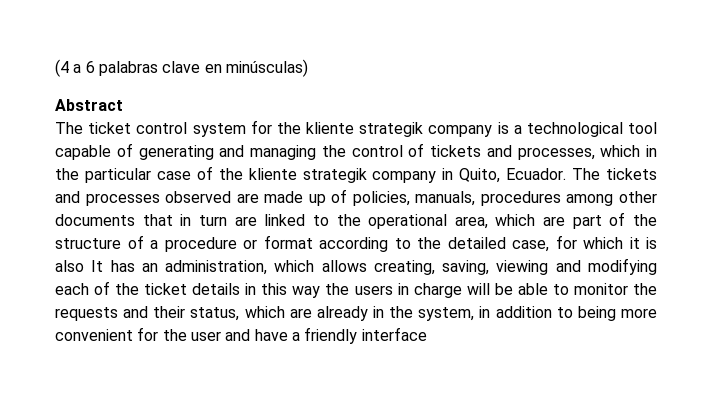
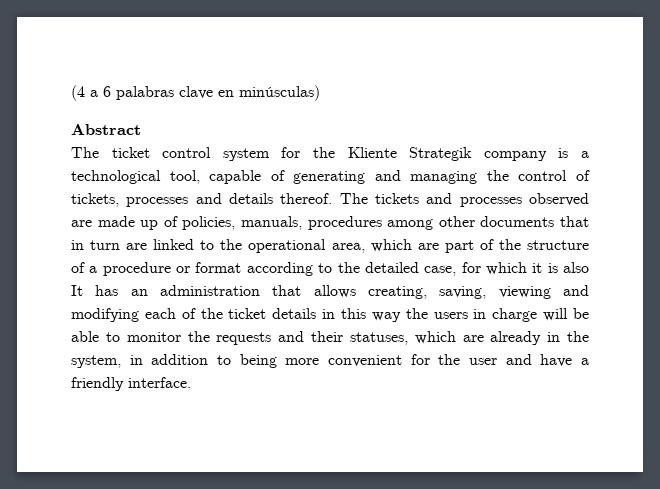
- The ticket control system for the kliente strategik company is a technological tool capable of generating and managing the control of tickets and processes, which in the particular case of the kliente strategik company in Quito, Ecuador.
+ The ticket control system for the Kliente Strategik company is a technological tool, capable of generating and managing the control of tickets, processes and details thereof.
- The tickets and processes observed are made up of policies, manuals, procedures among other documents that in turn are linked to the operational area, which are part of the structure of a procedure or format according to the detailed case, for which it is also It has an administration, which allows creating, saving, viewing and modifying each of the ticket details in this way the users in charge will be able to monitor the requests and their status, which are already in the system, in addition to being more convenient for the user and have a friendly interface
+ The tickets and processes observed are made up of policies, manuals, procedures among other documents that in turn are linked to the operational area, which are part of the structure of a procedure or format according to the detailed case, for which it is also It has an administration that allows creating, saving, viewing and modifying each of the ticket details in this way the users in charge will be able to monitor the requests and their statuses, which are already in the system, in addition to being more convenient for the user and have a friendly interface.

